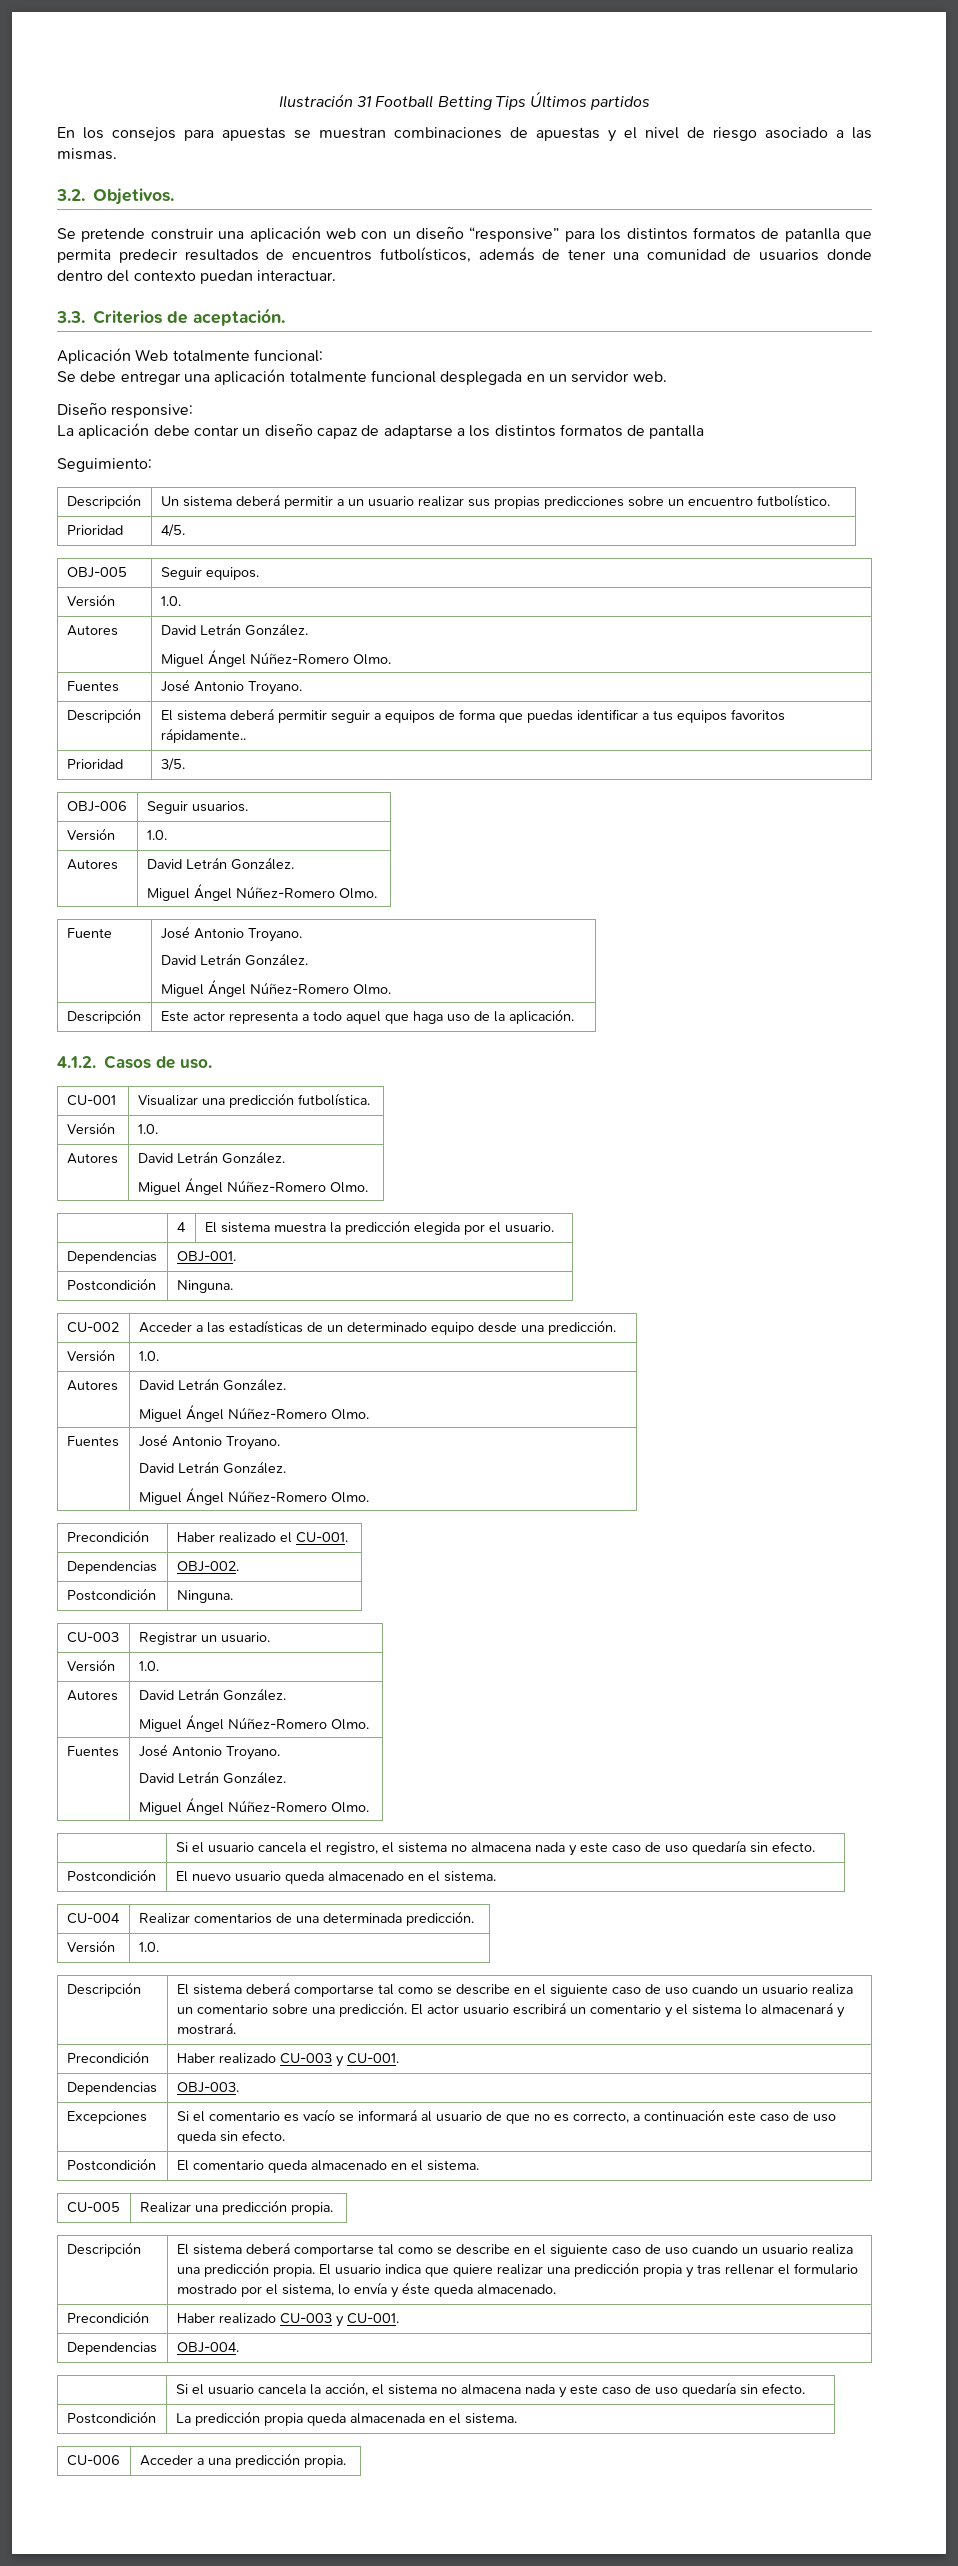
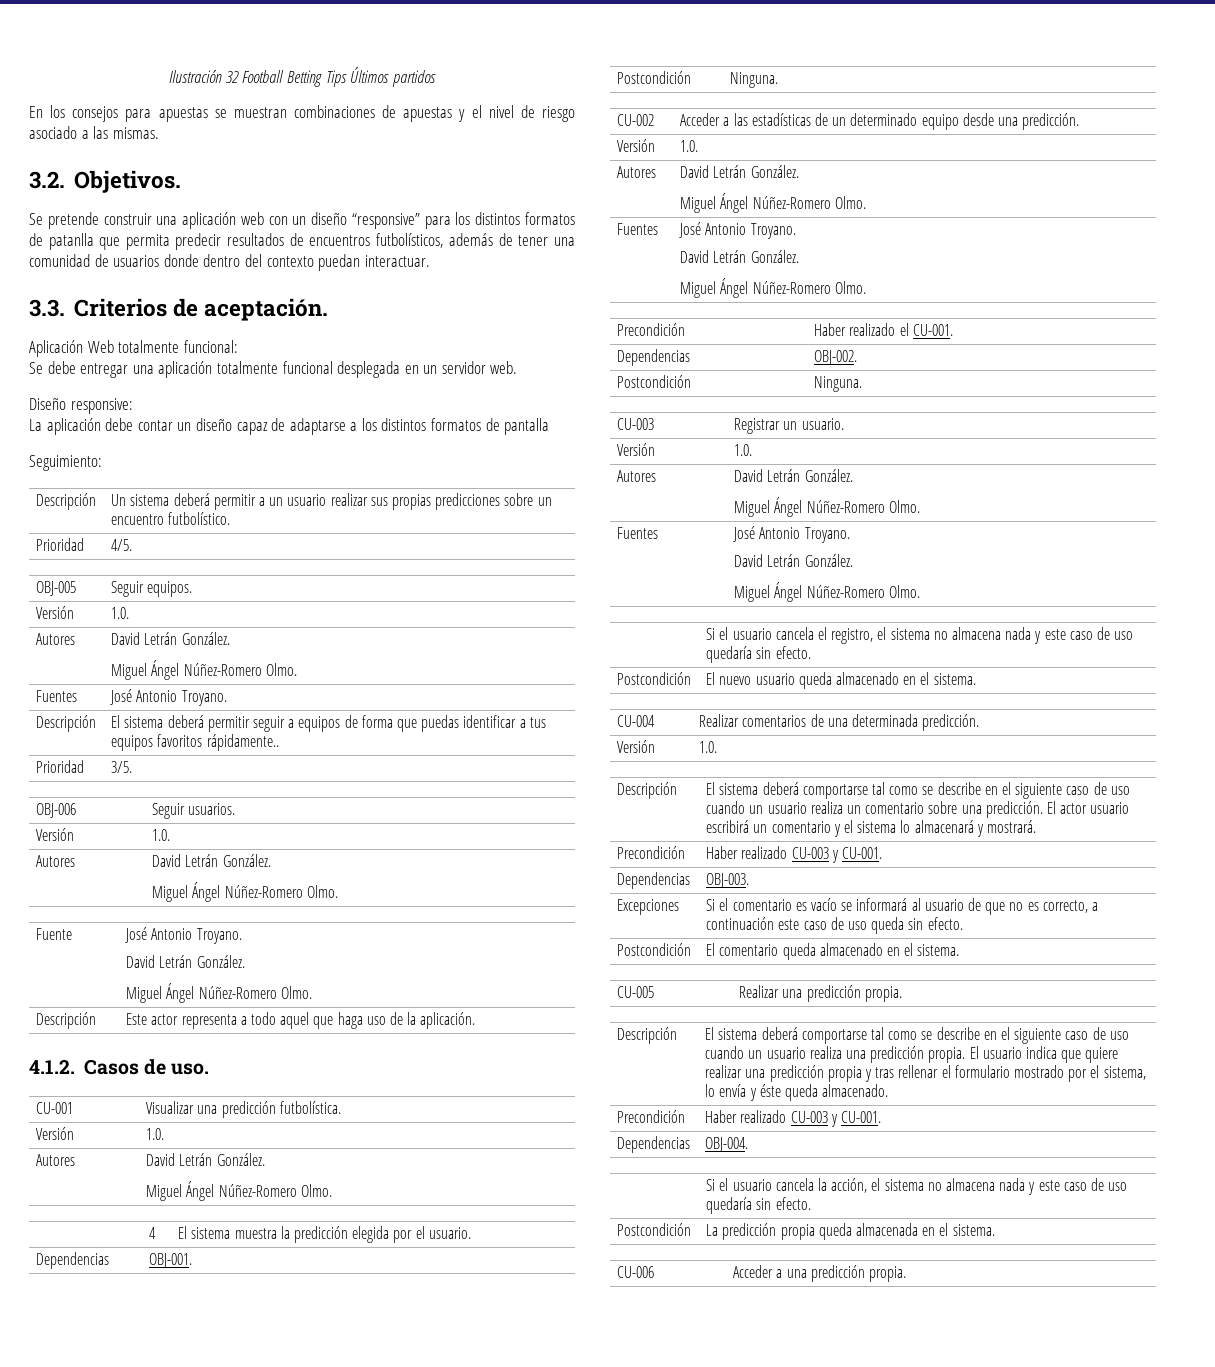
- Ilustración 31 Football Betting Tips Últimos partidos
+ Ilustración 32 Football Betting Tips Últimos partidos

